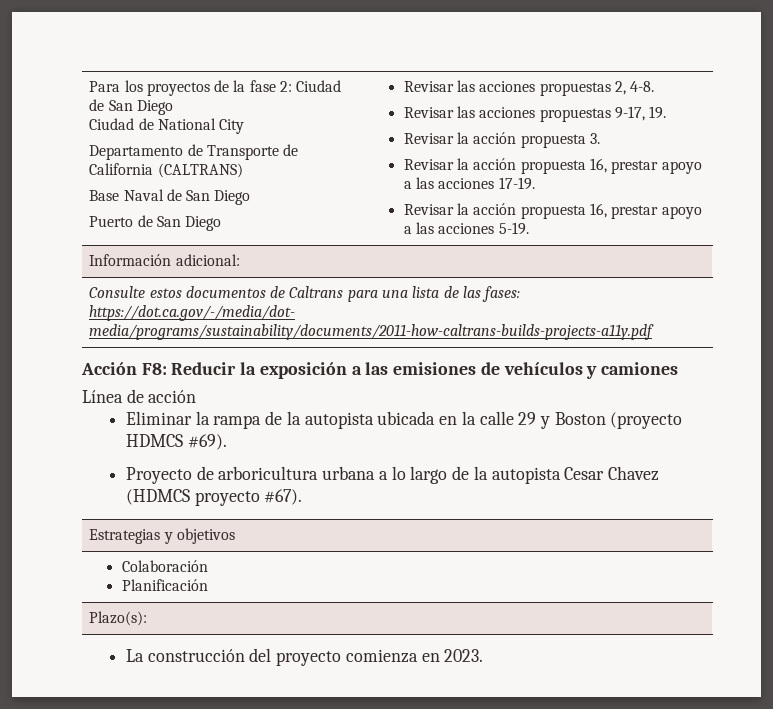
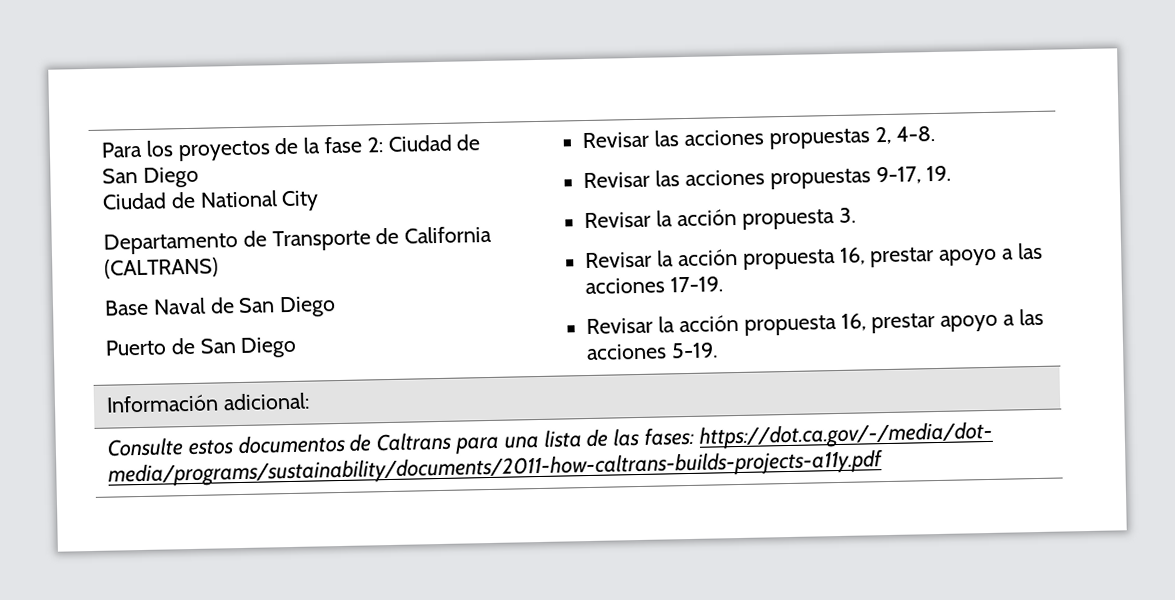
- Acción F8: Reducir la exposición a las emisiones de vehículos y camiones
- Línea de acción
- Eliminar la rampa de la autopista ubicada en la calle 29 y Boston (proyecto HDMCS #69).
- Proyecto de arboricultura urbana a lo largo de la autopista Cesar Chavez (HDMCS proyecto #67).
- Estrategias y objetivos
- Colaboración
- Planificación
- Plazo(s):
- La construcción del proyecto comienza en 2023.

